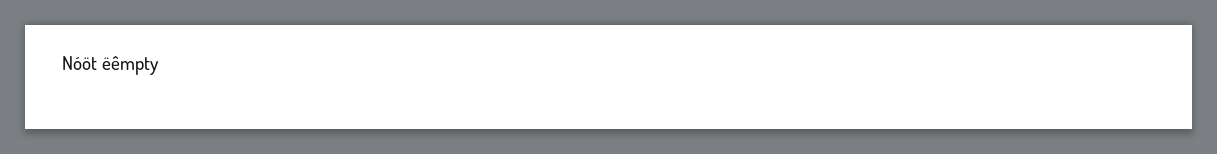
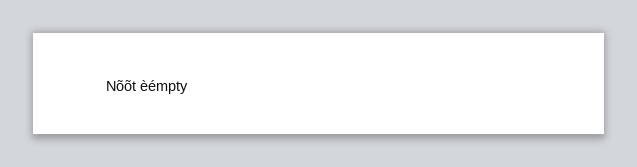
- Nóöt ëêmpty
+ Nõõt èémpty

